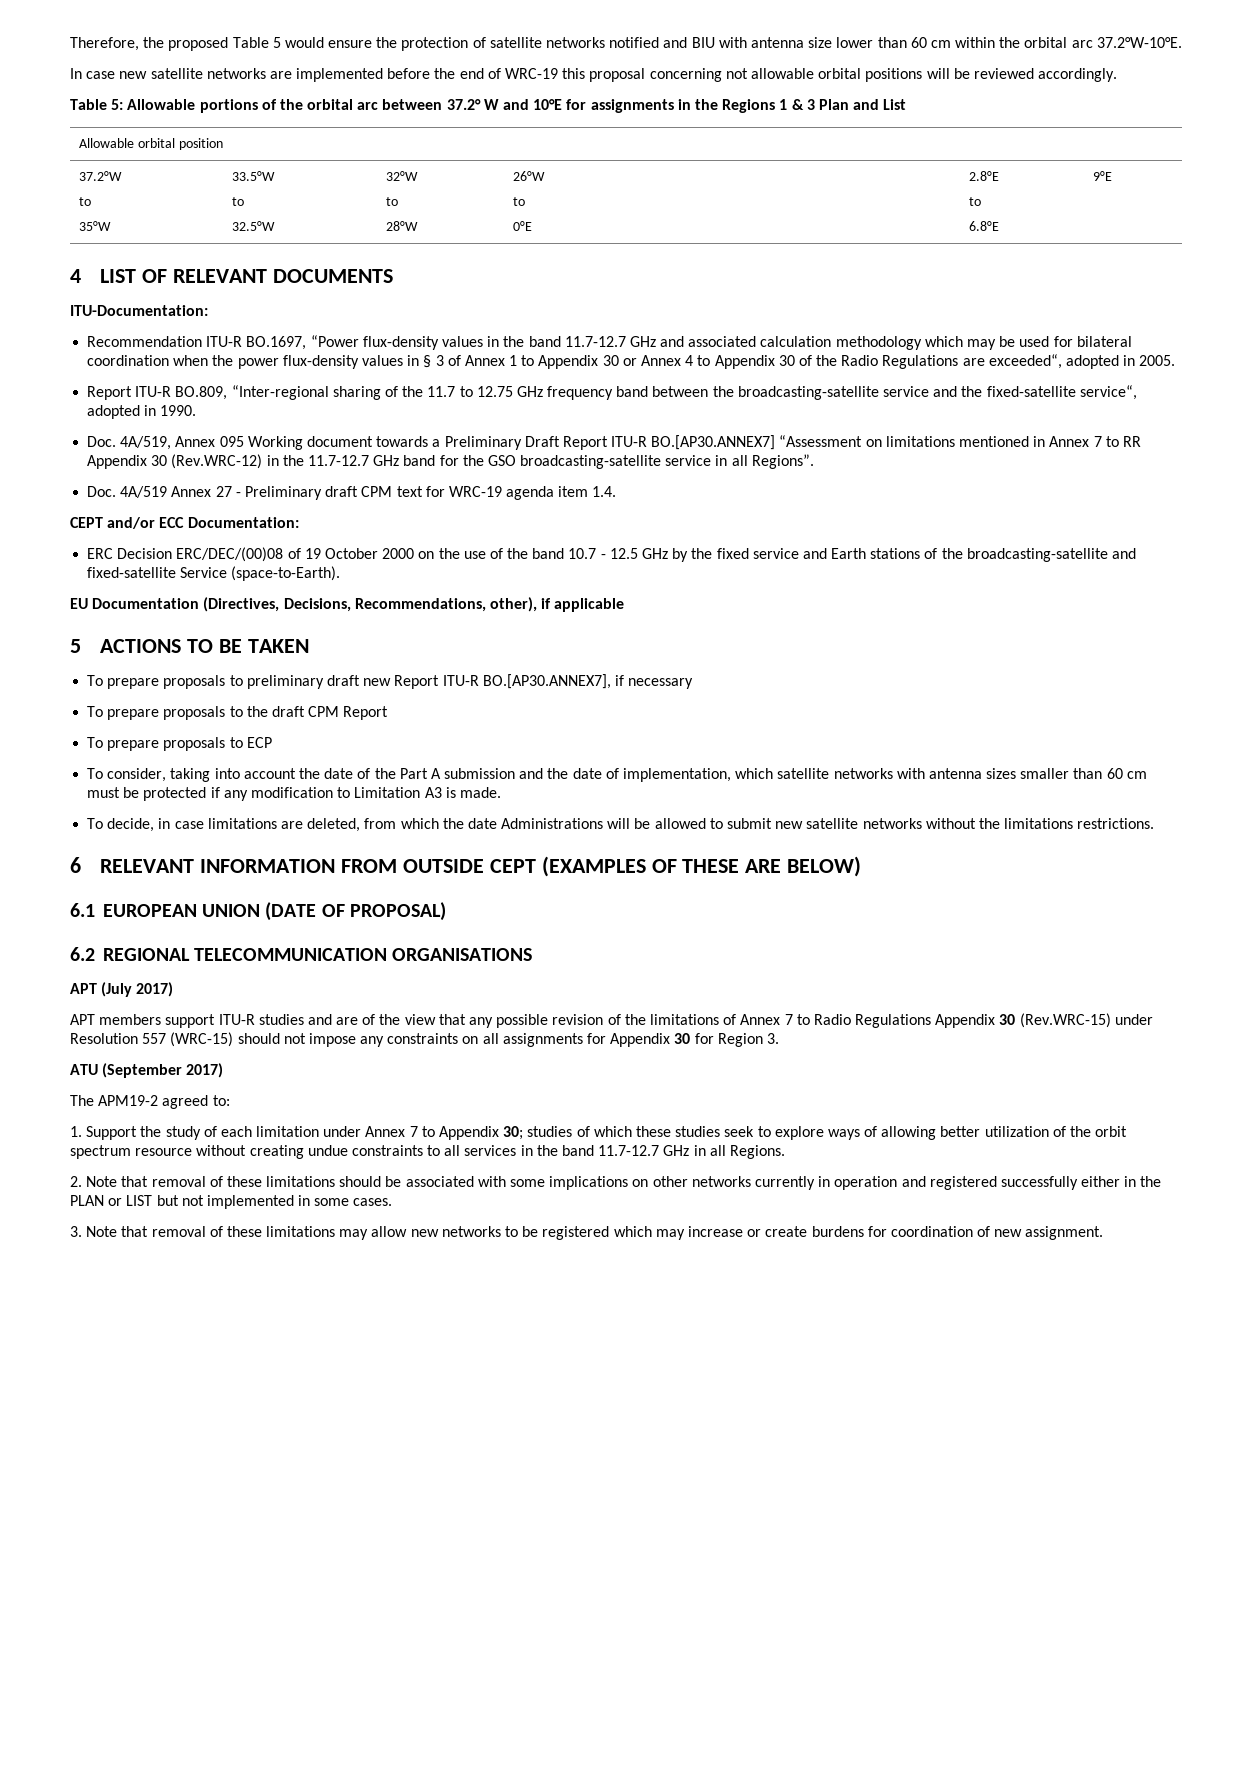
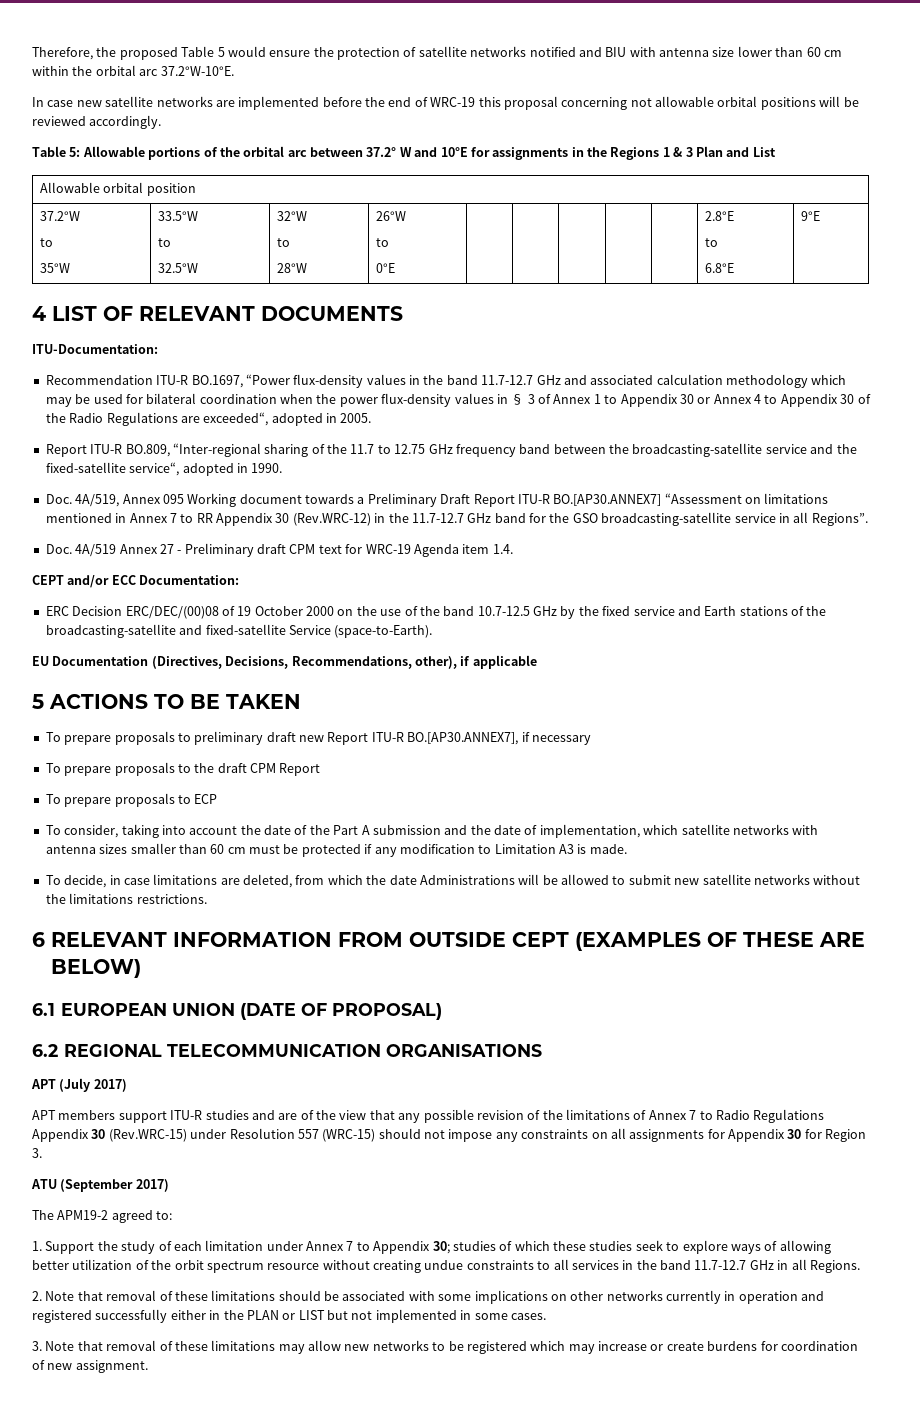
- Doc. 4A/519 Annex 27 - Preliminary draft CPM text for WRC-19 agenda item 1.4.
+ Doc. 4A/519 Annex 27 - Preliminary draft CPM text for WRC-19 Agenda item 1.4.
- ERC Decision ERC/DEC/(00)08 of 19 October 2000 on the use of the band 10.7 - 12.5 GHz by the fixed service and Earth stations of the broadcasting-satellite and fixed-satellite Service (space-to-Earth).
+ ERC Decision ERC/DEC/(00)08 of 19 October 2000 on the use of the band 10.7-12.5 GHz by the fixed service and Earth stations of the broadcasting-satellite and fixed-satellite Service (space-to-Earth).

